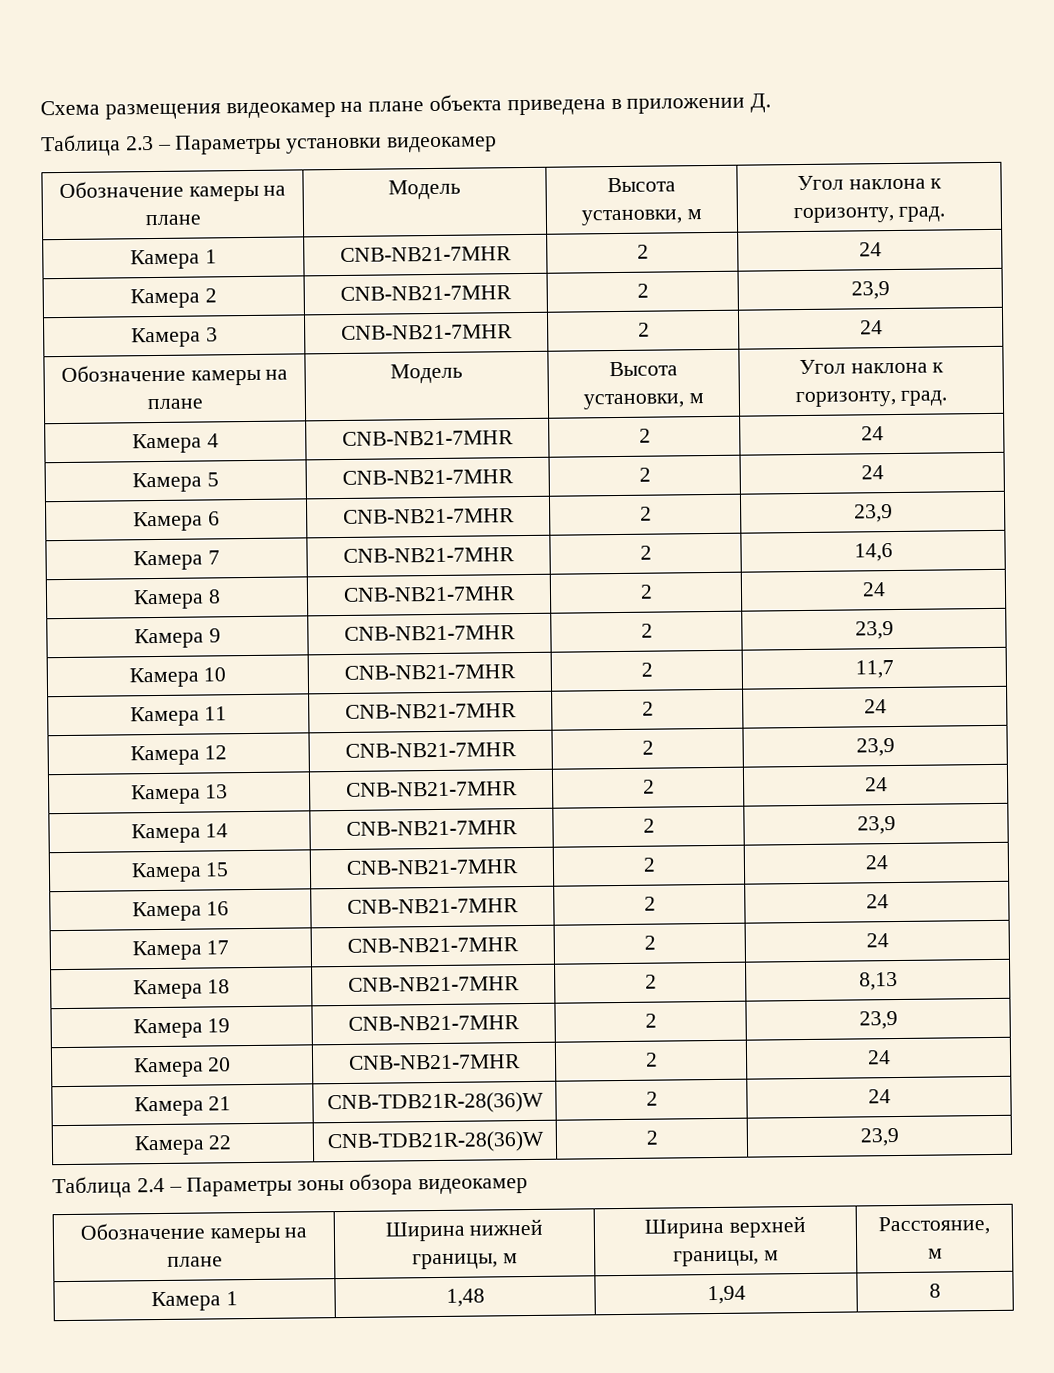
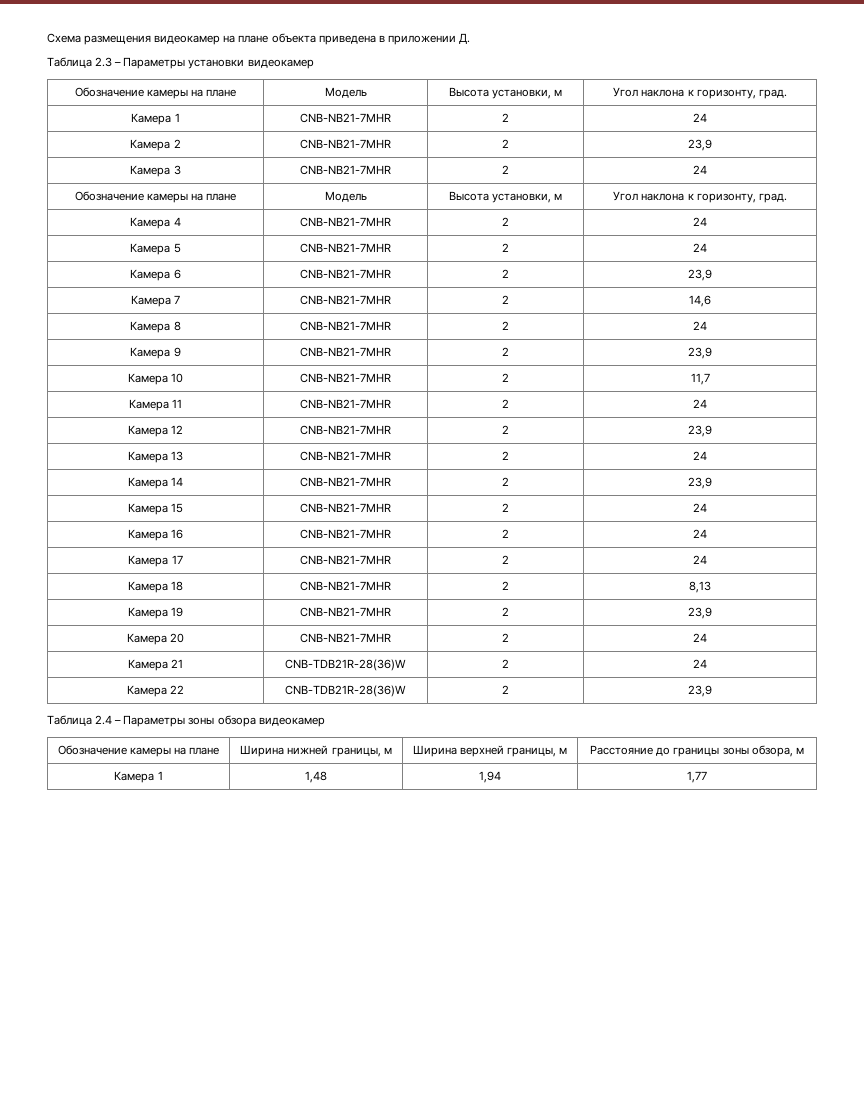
- Обозначение камеры на плане | Ширина нижней границы, м | Ширина верхней границы, м | Расстояние, м
+ Обозначение камеры на плане | Ширина нижней границы, м | Ширина верхней границы, м | Расстояние до границы зоны обзора, м
- Камера 1 | 1,48 | 1,94 | 8
+ Камера 1 | 1,48 | 1,94 | 1,77

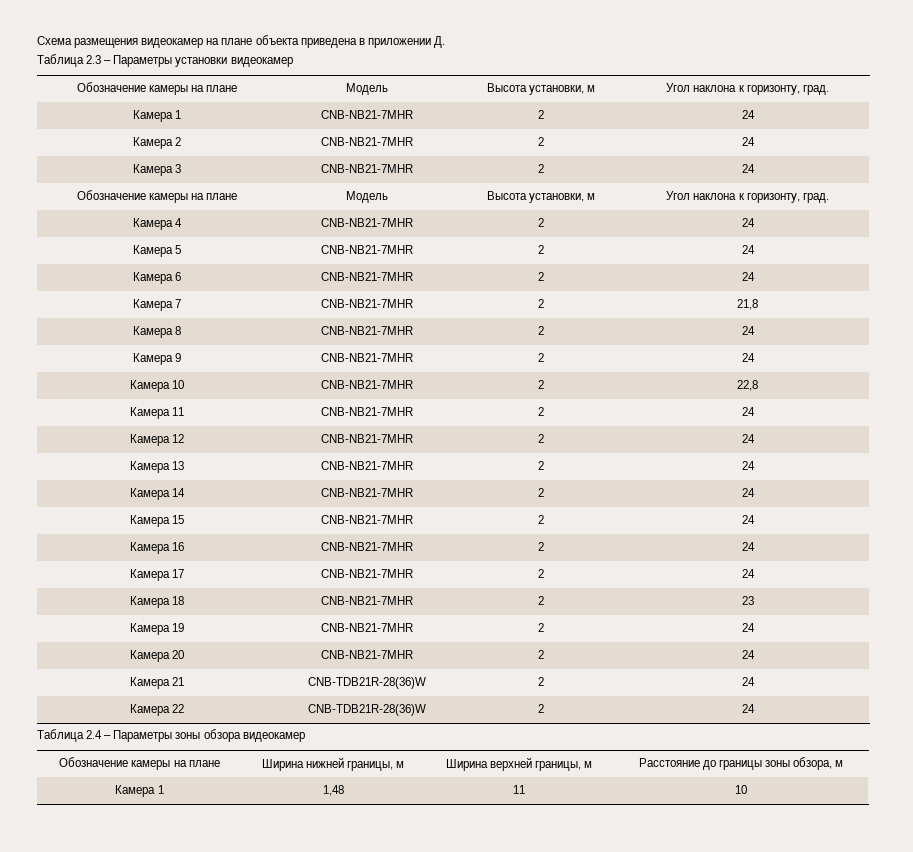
- Камера 2 | CNB-NB21-7MHR | 2 | 23,9
+ Камера 2 | CNB-NB21-7MHR | 2 | 24
- Камера 6 | CNB-NB21-7MHR | 2 | 23,9
+ Камера 6 | CNB-NB21-7MHR | 2 | 24
- Камера 7 | CNB-NB21-7MHR | 2 | 14,6
+ Камера 7 | CNB-NB21-7MHR | 2 | 21,8
- Камера 9 | CNB-NB21-7MHR | 2 | 23,9
+ Камера 9 | CNB-NB21-7MHR | 2 | 24
- Камера 10 | CNB-NB21-7MHR | 2 | 11,7
+ Камера 10 | CNB-NB21-7MHR | 2 | 22,8
- Камера 12 | CNB-NB21-7MHR | 2 | 23,9
+ Камера 12 | CNB-NB21-7MHR | 2 | 24
- Камера 14 | CNB-NB21-7MHR | 2 | 23,9
+ Камера 14 | CNB-NB21-7MHR | 2 | 24
- Камера 18 | CNB-NB21-7MHR | 2 | 8,13
+ Камера 18 | CNB-NB21-7MHR | 2 | 23
- Камера 19 | CNB-NB21-7MHR | 2 | 23,9
+ Камера 19 | CNB-NB21-7MHR | 2 | 24
- Камера 22 | CNB-TDB21R-28(36)W | 2 | 23,9
+ Камера 22 | CNB-TDB21R-28(36)W | 2 | 24
- Камера 1 | 1,48 | 1,94 | 1,77
+ Камера 1 | 1,48 | 11 | 10

